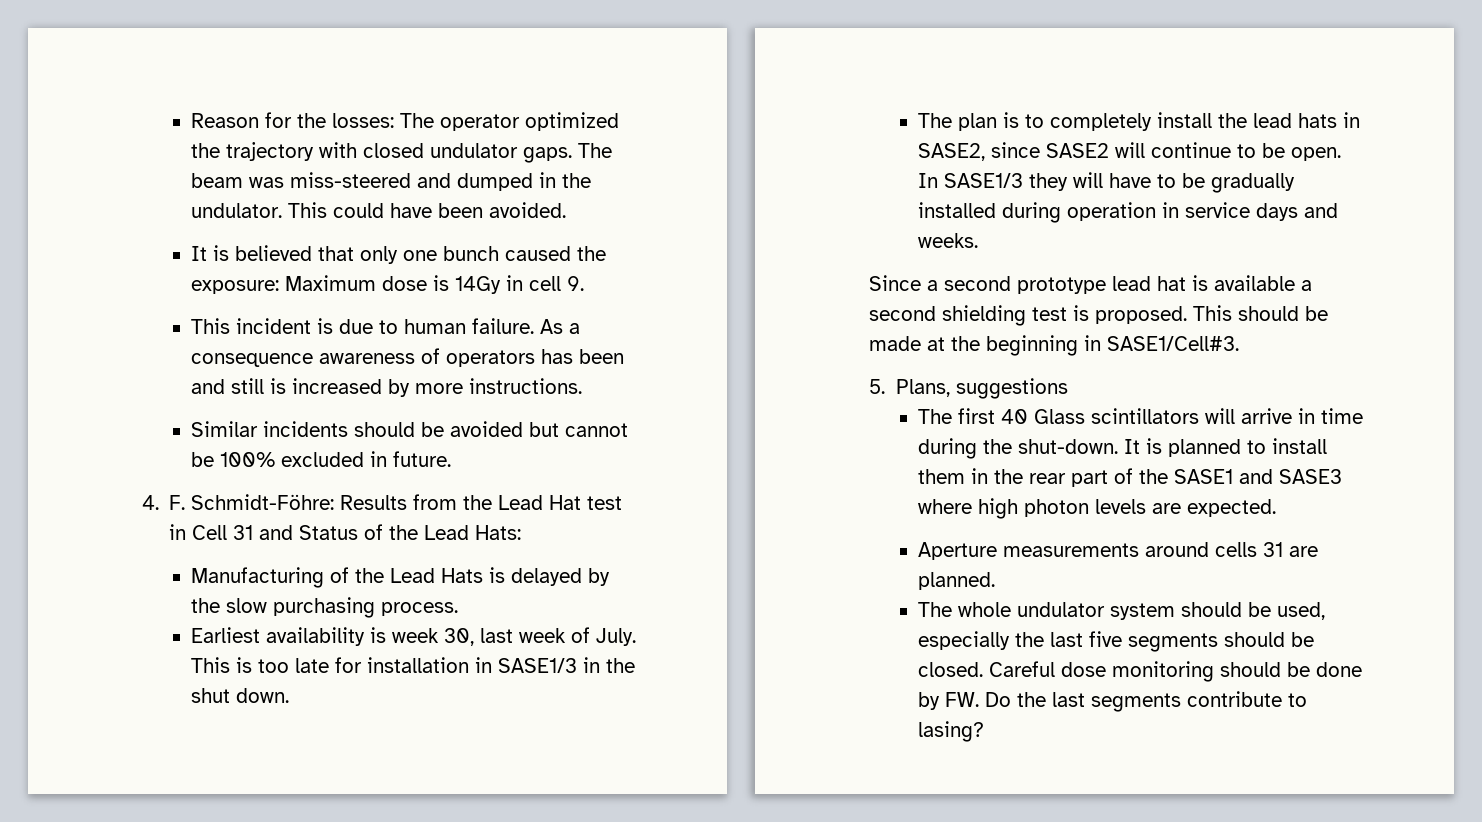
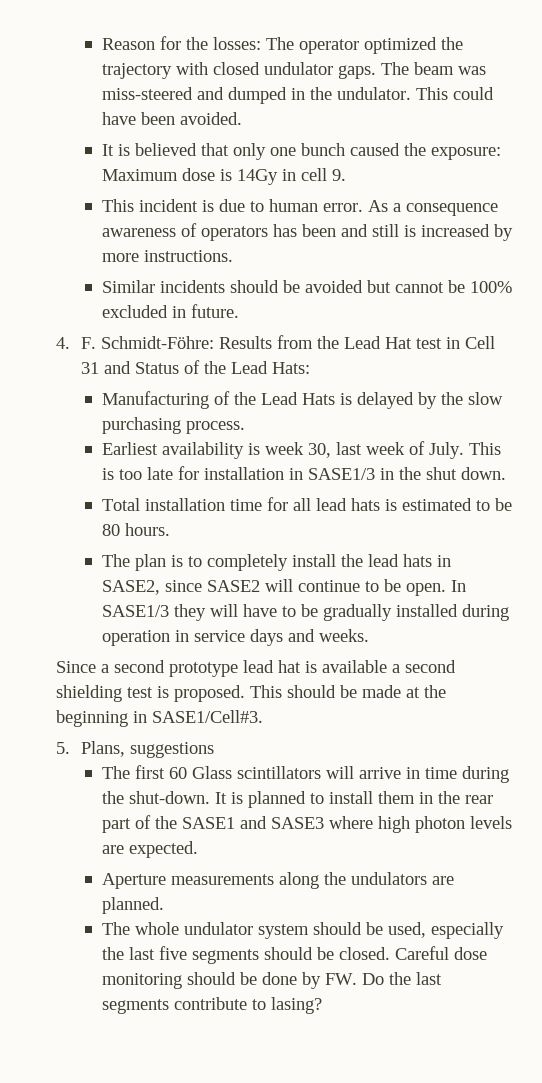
- This incident is due to human failure.
+ This incident is due to human error.
+ Total installation time for all lead hats is estimated to be 80 hours.
- The first 40 Glass scintillators will arrive in time during the shut-down.
+ The first 60 Glass scintillators will arrive in time during the shut-down.
- Aperture measurements around cells 31 are planned.
+ Aperture measurements along the undulators are planned.

